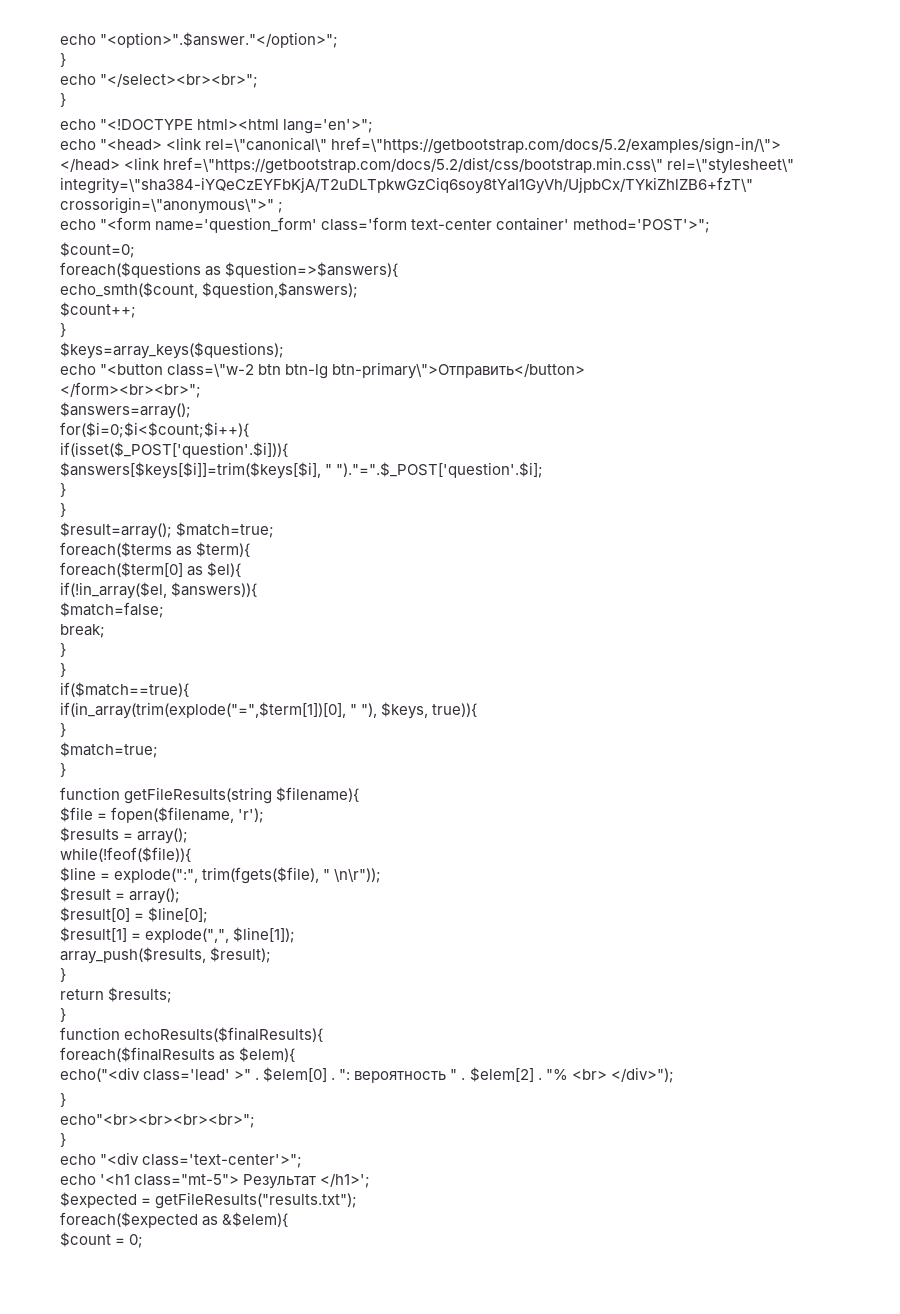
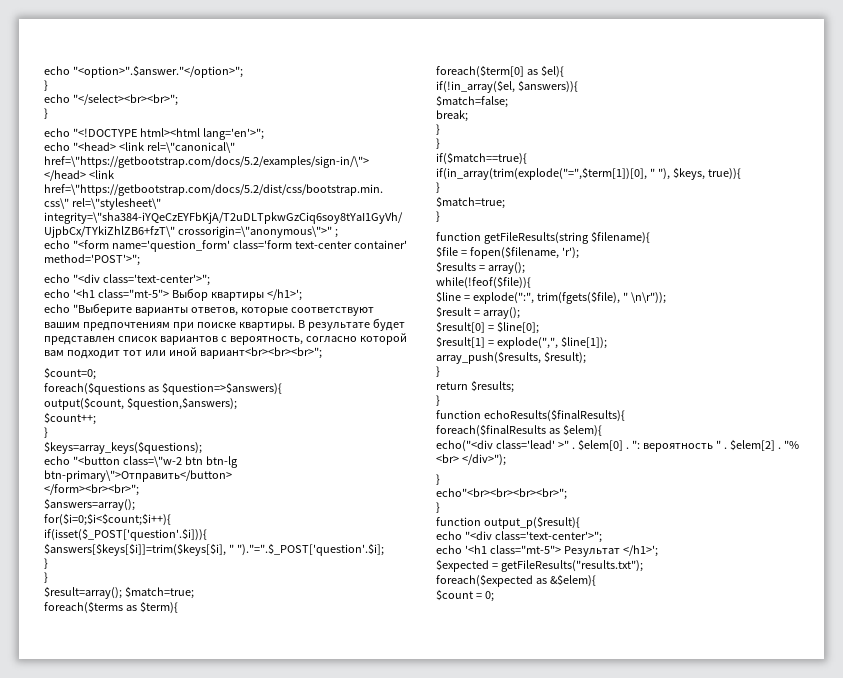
  echo "<form name='question_form' class='form text-center container' method='POST'>";
+ echo "<div class='text-center'>";
+ echo '<h1 class="mt-5"> Выбор квартиры </h1>';
+ echo "Выберите варианты ответов, которые соответствуют вашим предпочтениям при поиске квартиры. В результате будет представлен список вариантов с вероятность, согласно которой вам подходит тот или иной вариант<br><br><br>";
- echo_smth($count, $question,$answers);
+ output($count, $question,$answers);
+ function output_p($result){

